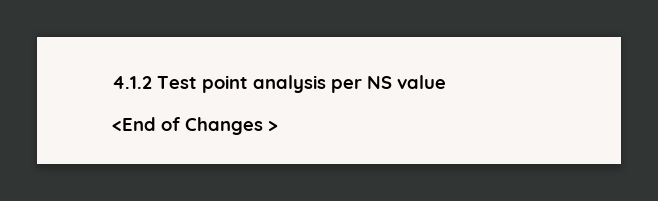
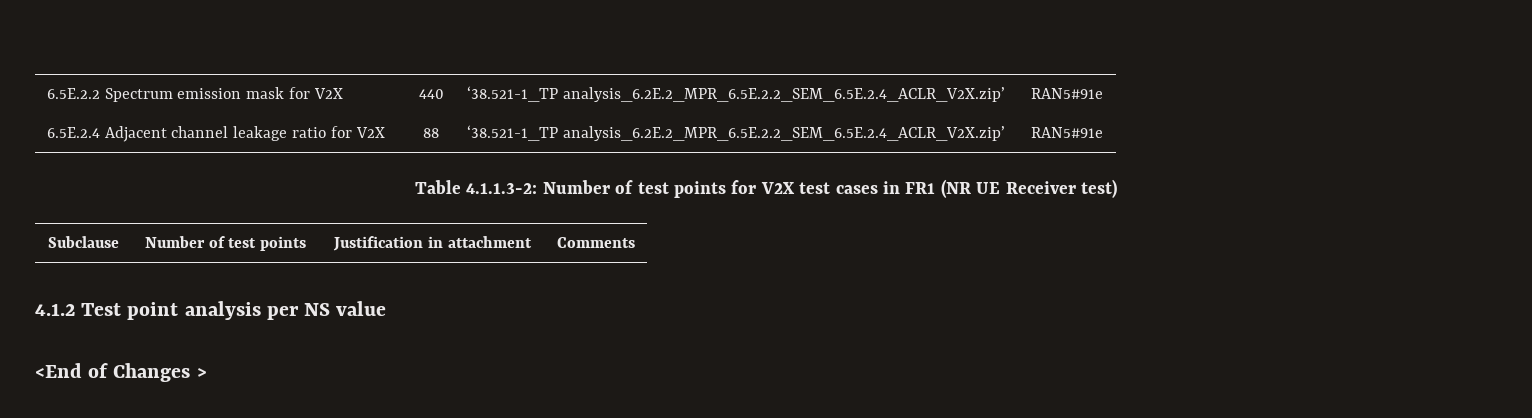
+ 6.5E.2.2 Spectrum emission mask for V2X | 440 | ‘38.521-1_TP analysis_6.2E.2_MPR_6.5E.2.2_SEM_6.5E.2.4_ACLR_V2X.zip’ | RAN5#91e
+ 6.5E.2.4 Adjacent channel leakage ratio for V2X | 88 | ‘38.521-1_TP analysis_6.2E.2_MPR_6.5E.2.2_SEM_6.5E.2.4_ACLR_V2X.zip’ | RAN5#91e
+ Table 4.1.1.3-2: Number of test points for V2X test cases in FR1 (NR UE Receiver test)
+ Subclause | Number of test points | Justification in attachment | Comments

